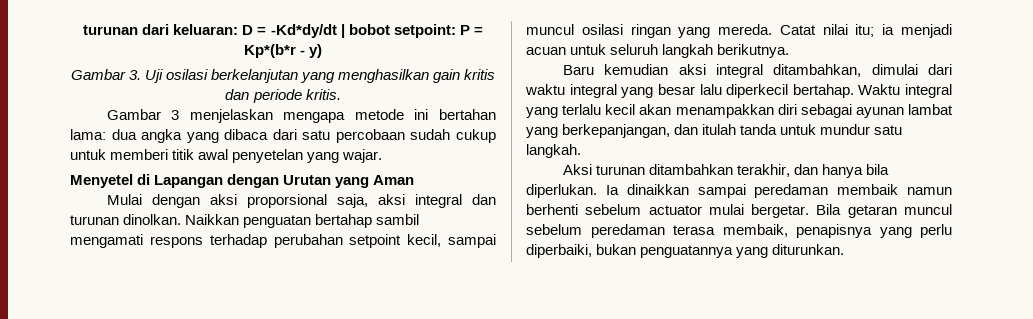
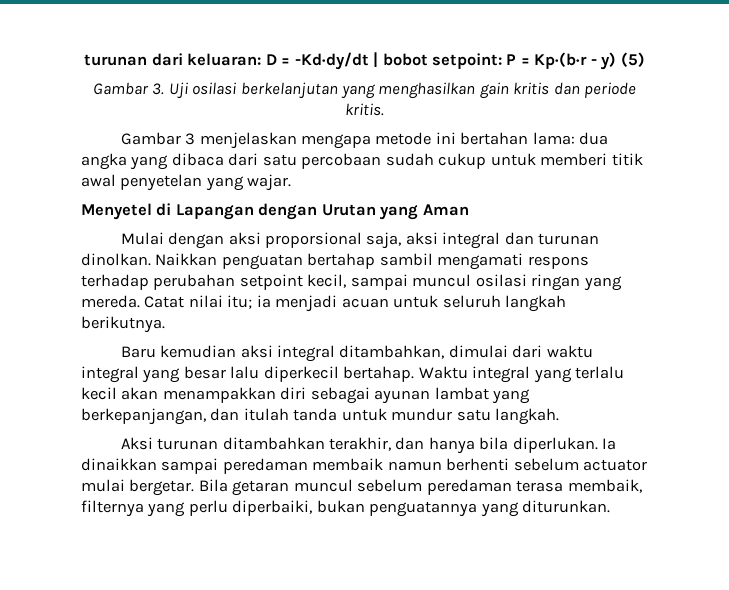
- turunan dari keluaran: D = -Kd*dy/dt | bobot setpoint: P = Kp*(b*r - y)
+ turunan dari keluaran: D = -Kd·dy/dt | bobot setpoint: P = Kp·(b·r - y) (5)
- Bila getaran muncul sebelum peredaman terasa membaik, penapisnya yang perlu diperbaiki, bukan penguatannya yang diturunkan.
+ Bila getaran muncul sebelum peredaman terasa membaik, filternya yang perlu diperbaiki, bukan penguatannya yang diturunkan.

